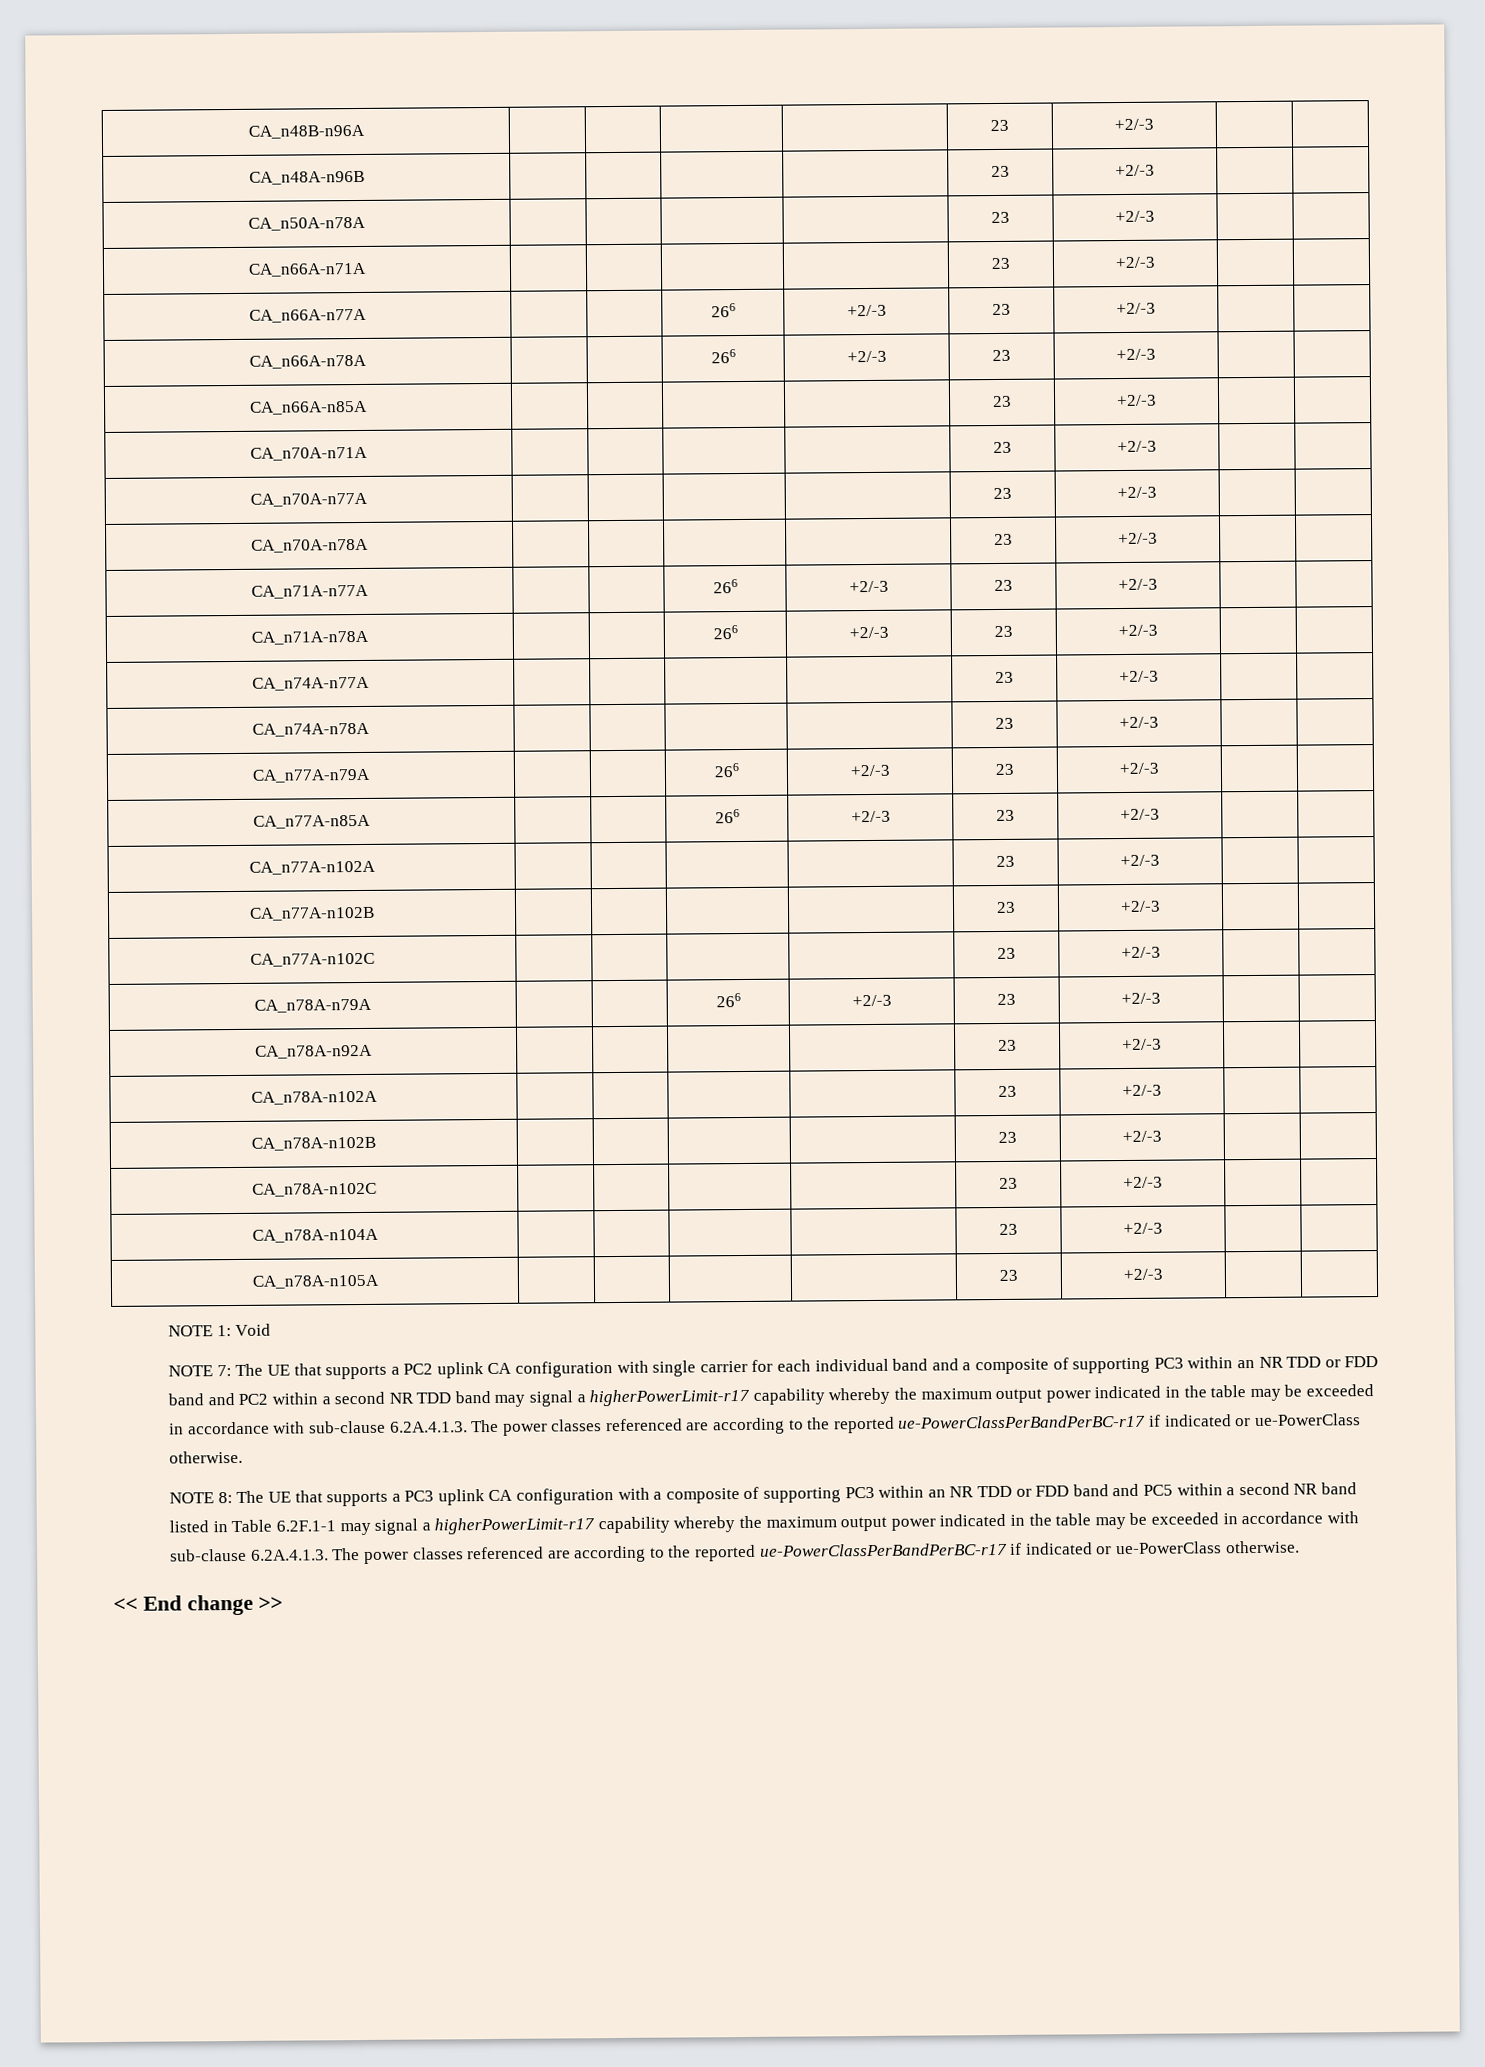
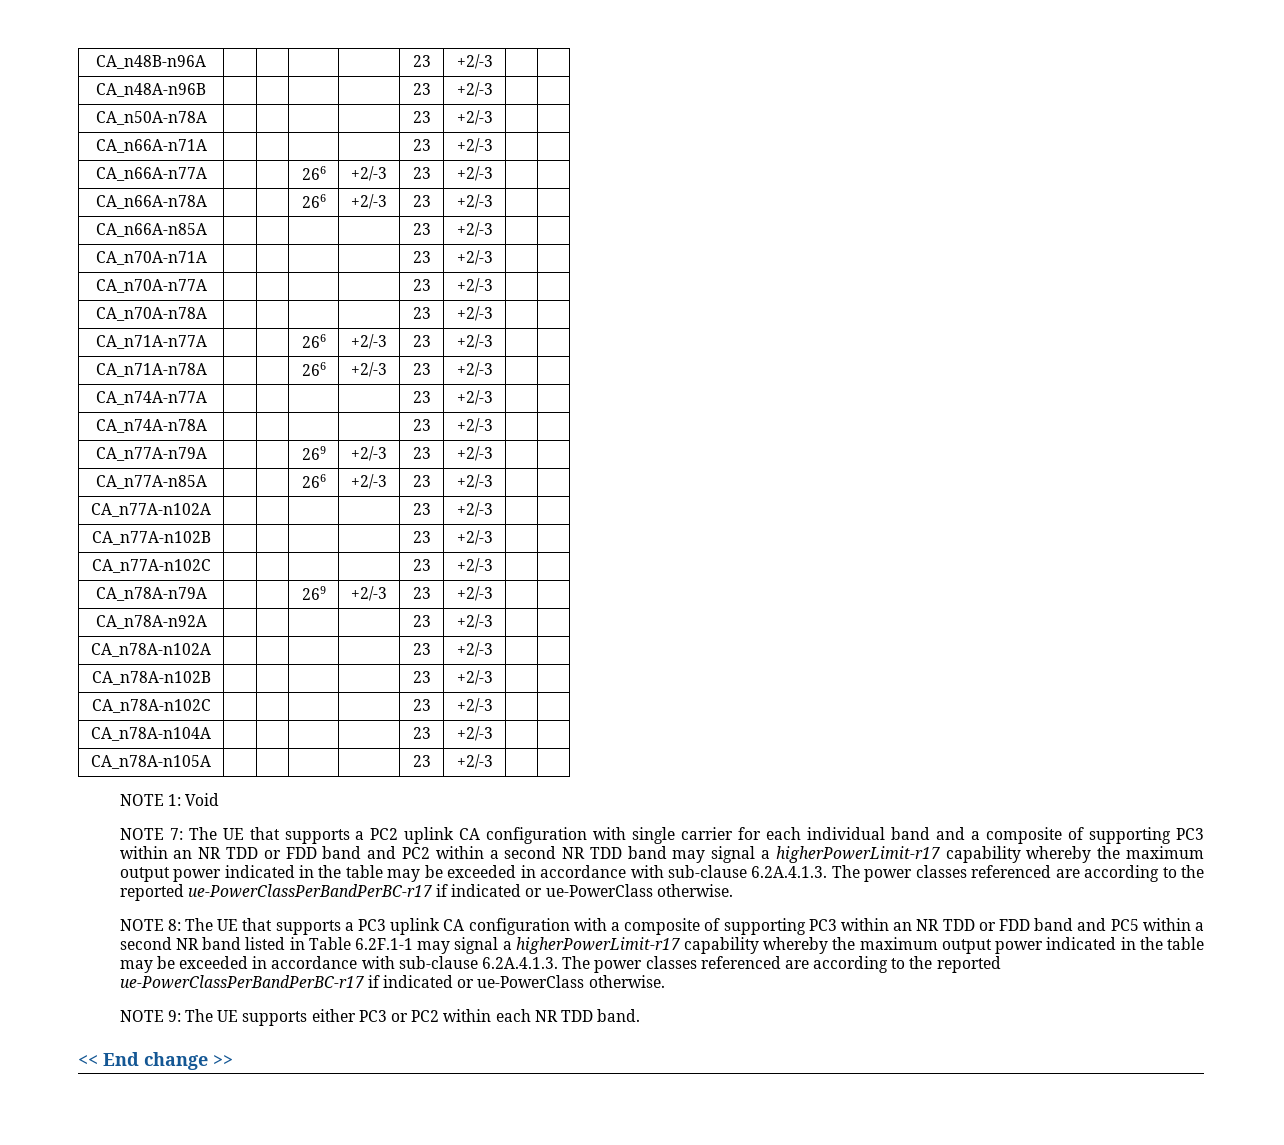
- CA_n77A-n79A | | | 266 | +2/-3 | 23 | +2/-3 | |
+ CA_n77A-n79A | | | 269 | +2/-3 | 23 | +2/-3 | |
- CA_n78A-n79A | | | 266 | +2/-3 | 23 | +2/-3 | |
+ CA_n78A-n79A | | | 269 | +2/-3 | 23 | +2/-3 | |
+ NOTE 9: The UE supports either PC3 or PC2 within each NR TDD band.

